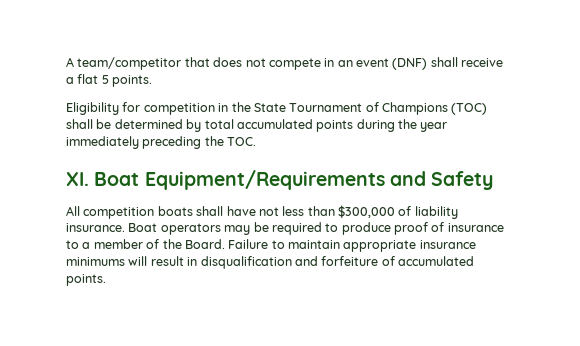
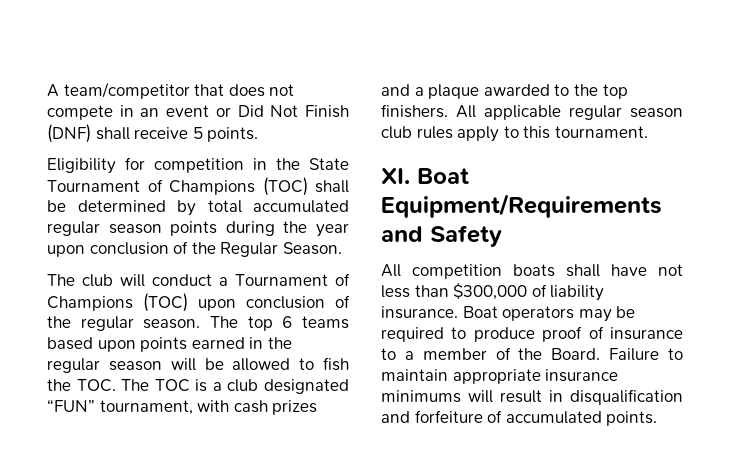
- A team/competitor that does not compete in an event (DNF) shall receive a flat 5 points.
+ A team/competitor that does not compete in an event or Did Not Finish (DNF) shall receive 5 points.
- Eligibility for competition in the State Tournament of Champions (TOC) shall be determined by total accumulated points during the year immediately preceding the TOC.
+ Eligibility for competition in the State Tournament of Champions (TOC) shall be determined by total accumulated regular season points during the year upon conclusion of the Regular Season.
+ The club will conduct a Tournament of Champions (TOC) upon conclusion of the regular season. The top 6 teams based upon points earned in the regular season will be allowed to fish the TOC. The TOC is a club designated “FUN” tournament, with cash prizes and a plaque awarded to the top finishers. All applicable regular season club rules apply to this tournament.

